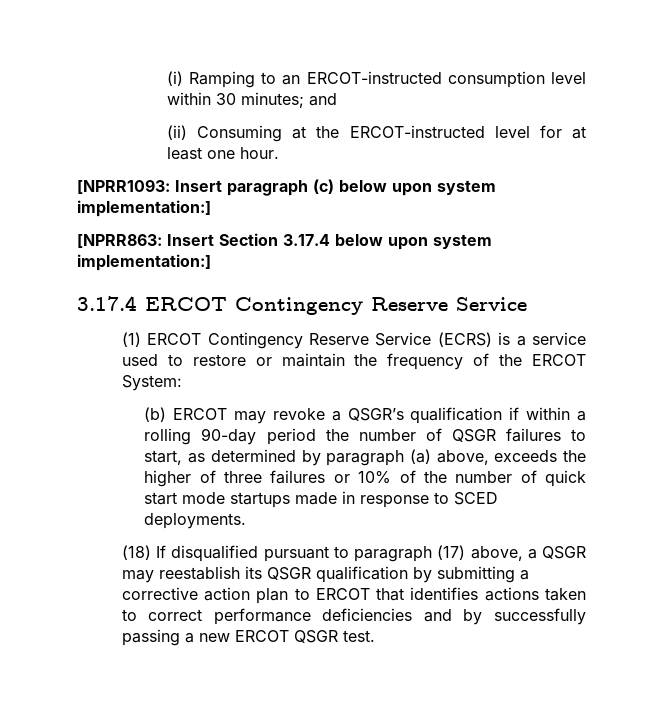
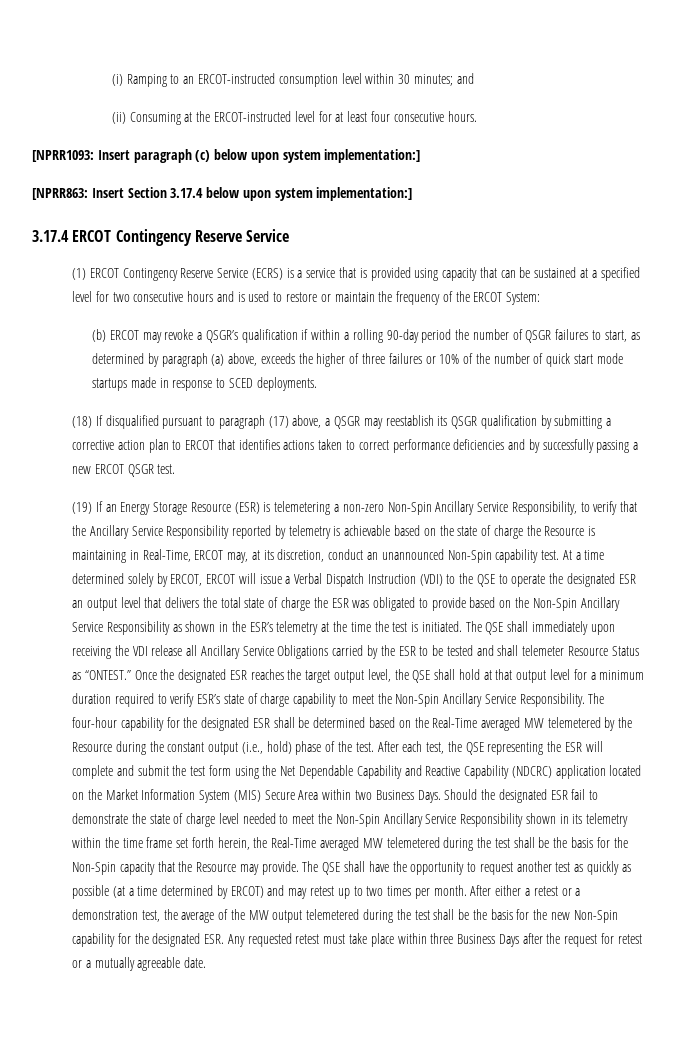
- (ii) Consuming at the ERCOT-instructed level for at least one hour.
+ (ii) Consuming at the ERCOT-instructed level for at least four consecutive hours.
- (1) ERCOT Contingency Reserve Service (ECRS) is a service used to restore or maintain the frequency of the ERCOT System:
+ (1) ERCOT Contingency Reserve Service (ECRS) is a service that is provided using capacity that can be sustained at a specified level for two consecutive hours and is used to restore or maintain the frequency of the ERCOT System:
+ (19) If an Energy Storage Resource (ESR) is telemetering a non-zero Non-Spin Ancillary Service Responsibility, to verify that the Ancillary Service Responsibility reported by telemetry is achievable based on the state of charge the Resource is maintaining in Real-Time, ERCOT may, at its discretion, conduct an unannounced Non-Spin capability test. At a time determined solely by ERCOT, ERCOT will issue a Verbal Dispatch Instruction (VDI) to the QSE to operate the designated ESR an output level that delivers the total state of charge the ESR was obligated to provide based on the Non-Spin Ancillary Service Responsibility as shown in the ESR’s telemetry at the time the test is initiated. The QSE shall immediately upon receiving the VDI release all Ancillary Service Obligations carried by the ESR to be tested and shall telemeter Resource Status as “ONTEST.” Once the designated ESR reaches the target output level, the QSE shall hold at that output level for a minimum duration required to verify ESR’s state of charge capability to meet the Non-Spin Ancillary Service Responsibility. The four-hour capability for the designated ESR shall be determined based on the Real-Time averaged MW telemetered by the Resource during the constant output (i.e., hold) phase of the test. After each test, the QSE representing the ESR will complete and submit the test form using the Net Dependable Capability and Reactive Capability (NDCRC) application located on the Market Information System (MIS) Secure Area within two Business Days. Should the designated ESR fail to demonstrate the state of charge level needed to meet the Non-Spin Ancillary Service Responsibility shown in its telemetry within the time frame set forth herein, the Real-Time averaged MW telemetered during the test shall be the basis for the Non-Spin capacity that the Resource may provide. The QSE shall have the opportunity to request another test as quickly as possible (at a time determined by ERCOT) and may retest up to two times per month. After either a retest or a demonstration test, the average of the MW output telemetered during the test shall be the basis for the new Non-Spin capability for the designated ESR. Any requested retest must take place within three Business Days after the request for retest or a mutually agreeable date.

